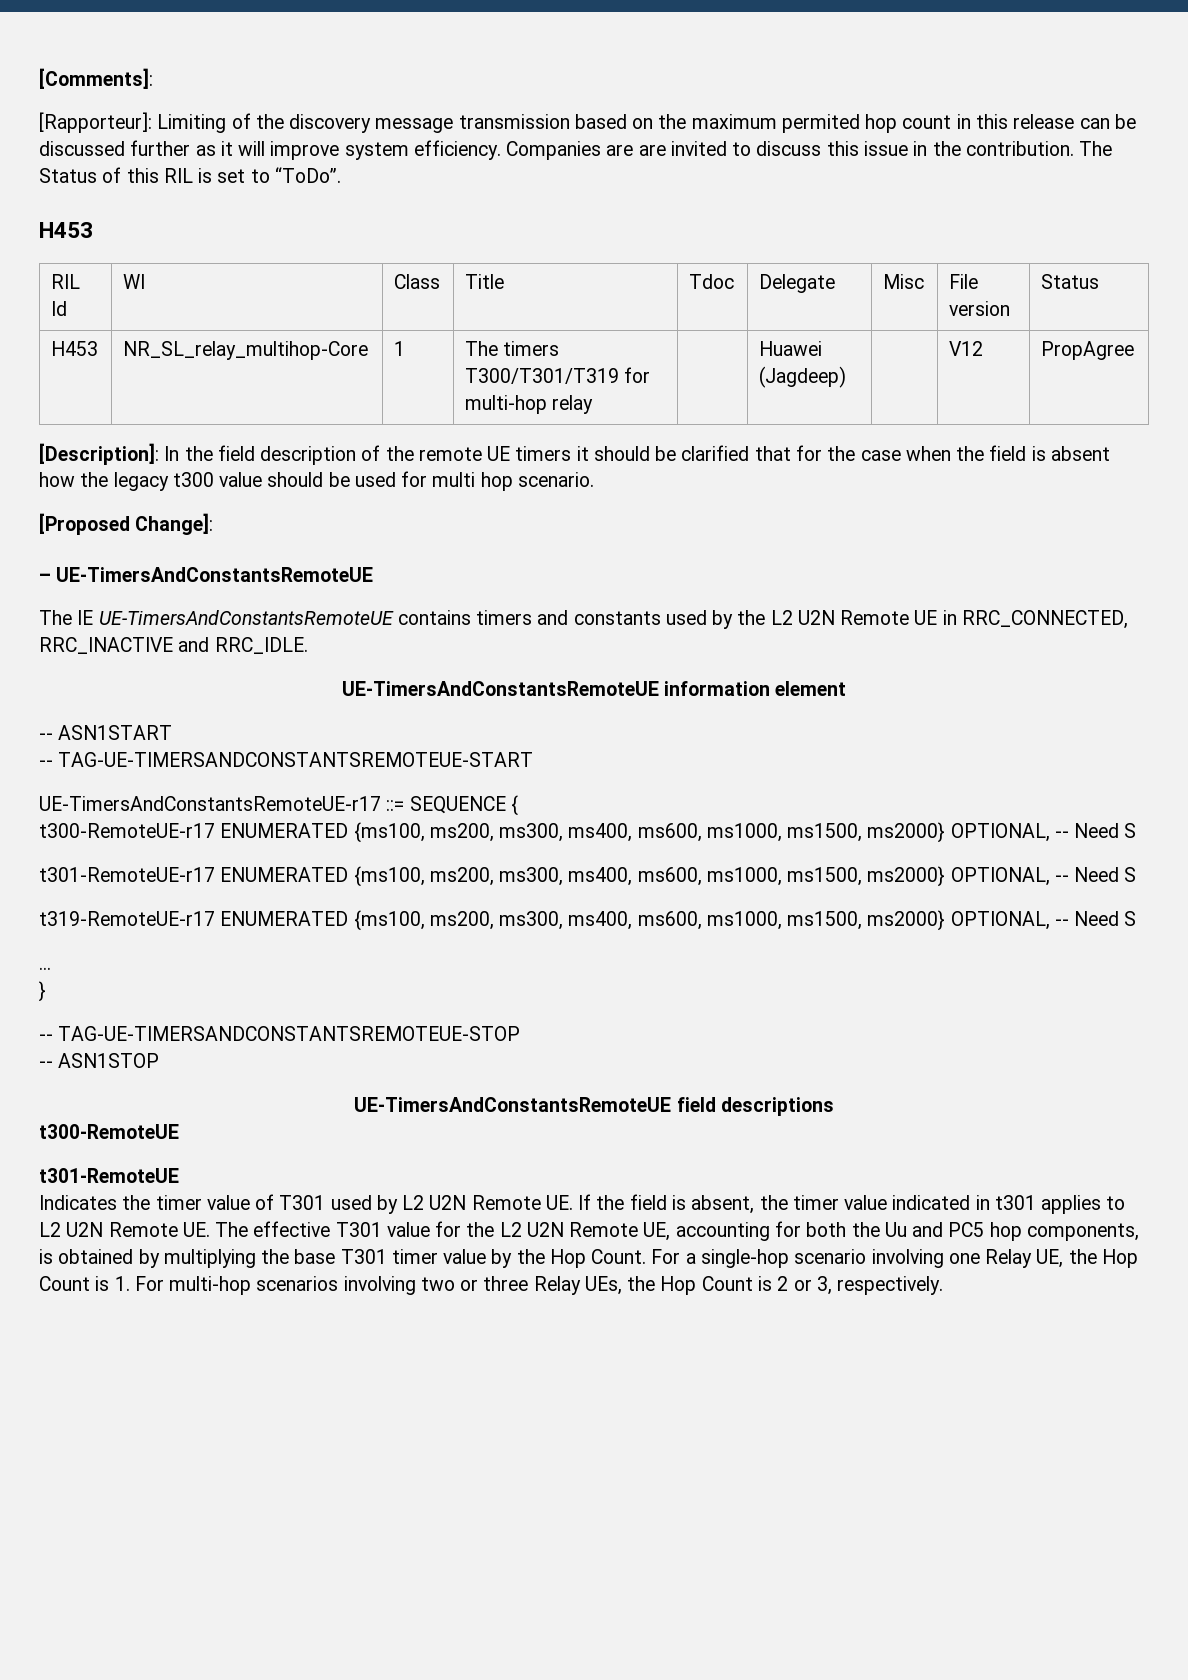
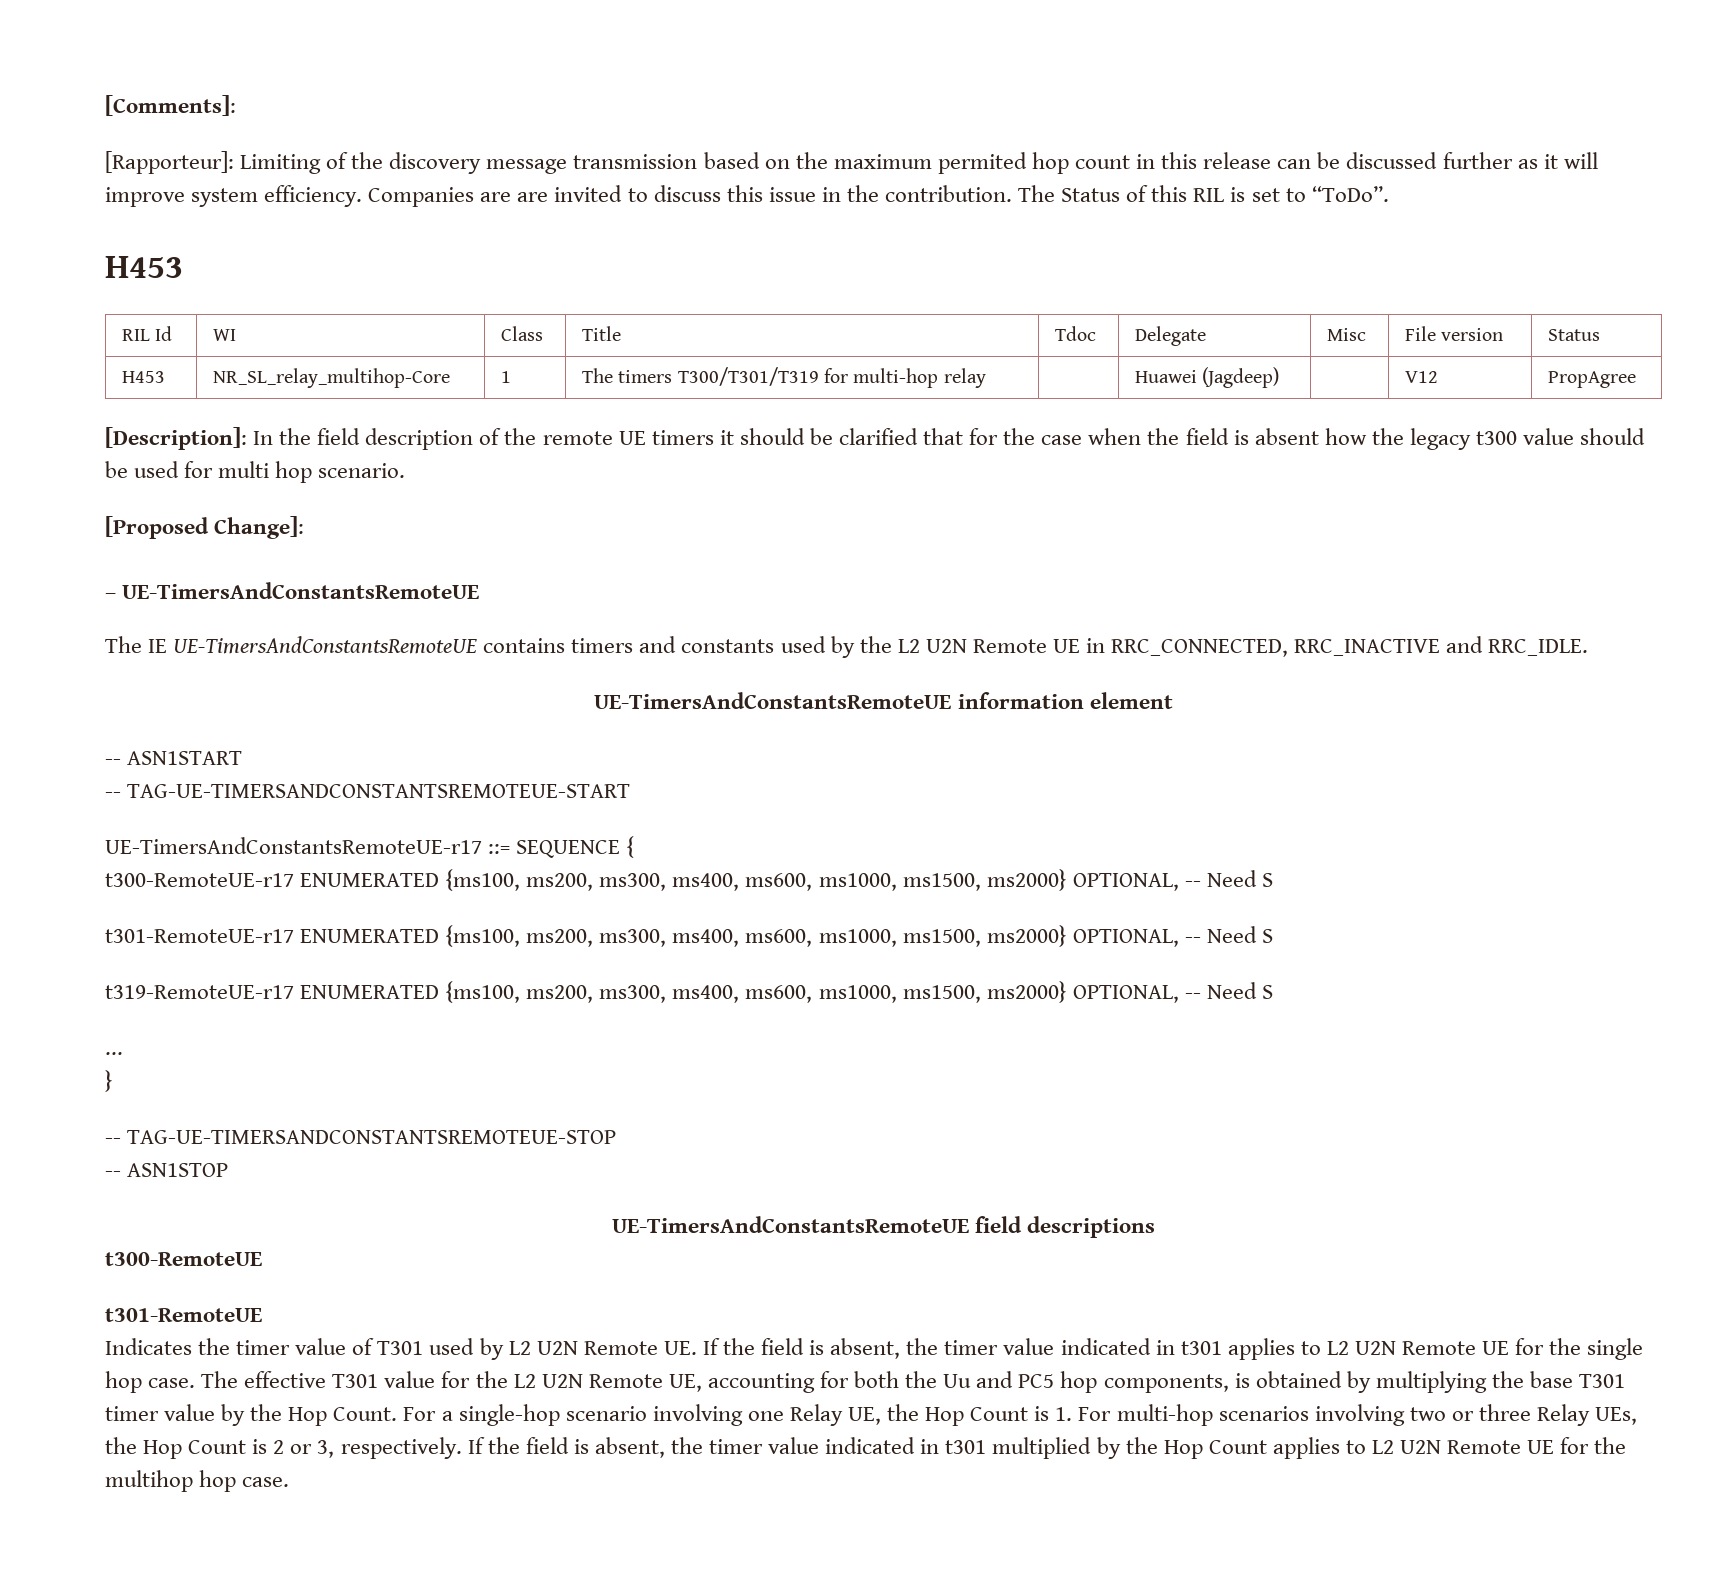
- Indicates the timer value of T301 used by L2 U2N Remote UE. If the field is absent, the timer value indicated in t301 applies to L2 U2N Remote UE. The effective T301 value for the L2 U2N Remote UE, accounting for both the Uu and PC5 hop components, is obtained by multiplying the base T301 timer value by the Hop Count.
+ Indicates the timer value of T301 used by L2 U2N Remote UE. If the field is absent, the timer value indicated in t301 applies to L2 U2N Remote UE for the single hop case. The effective T301 value for the L2 U2N Remote UE, accounting for both the Uu and PC5 hop components, is obtained by multiplying the base T301 timer value by the Hop Count.
+ If the field is absent, the timer value indicated in t301 multiplied by the Hop Count applies to L2 U2N Remote UE for the multihop hop case.

